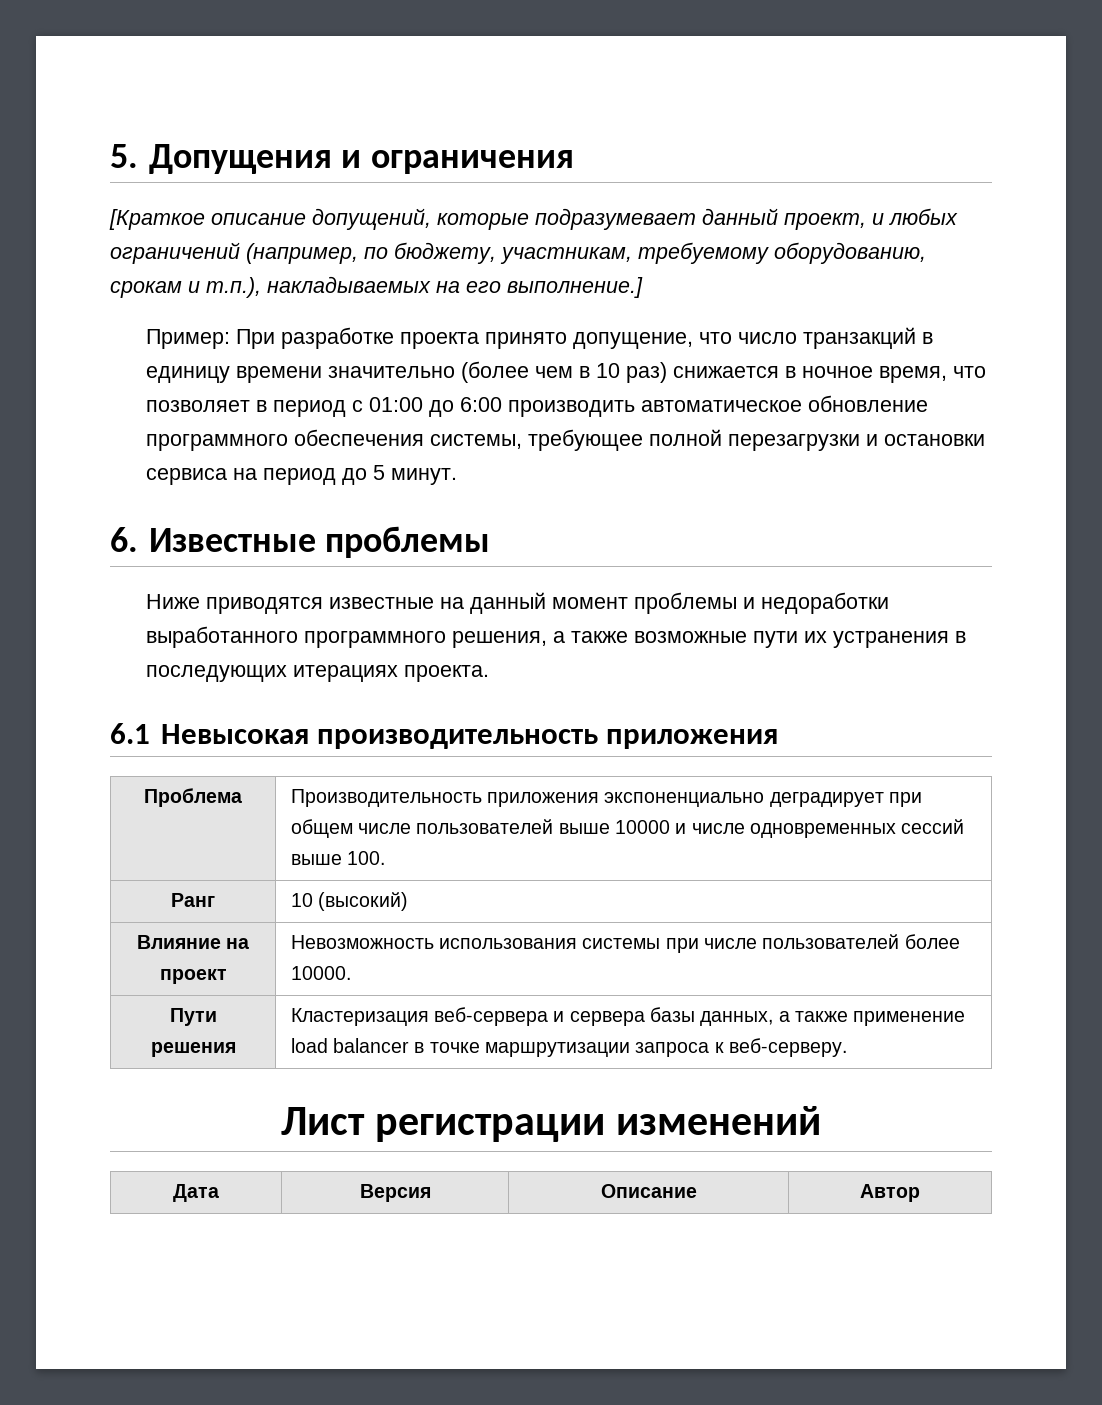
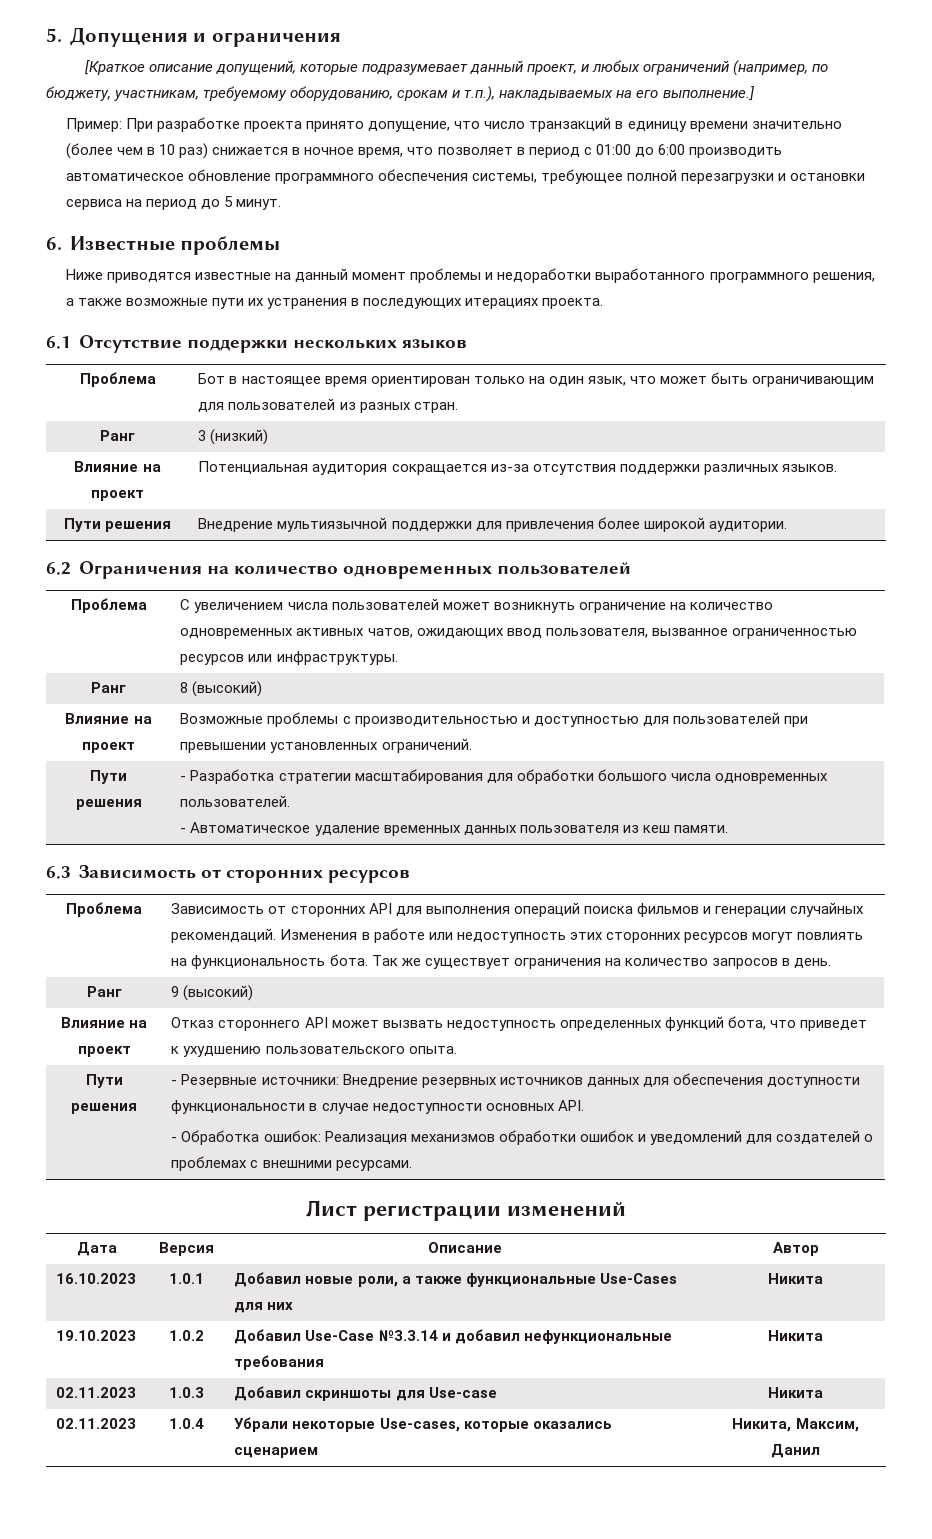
- 6.1 Невысокая производительность приложения
- Проблема | Производительность приложения экспоненциально деградирует при общем числе пользователей выше 10000 и числе одновременных сессий выше 100.
- Ранг | 10 (высокий)
- Влияние на проект | Невозможность использования системы при числе пользователей более 10000.
- Пути решения | Кластеризация веб-сервера и сервера базы данных, а также применение load balancer в точке маршрутизации запроса к веб-серверу.
+ 6.1 Отсутствие поддержки нескольких языков
+ Проблема | Бот в настоящее время ориентирован только на один язык, что может быть ограничивающим для пользователей из разных стран.
+ Ранг | 3 (низкий)
+ Влияние на проект | Потенциальная аудитория сокращается из-за отсутствия поддержки различных языков.
+ Пути решения | Внедрение мультиязычной поддержки для привлечения более широкой аудитории.
+ 6.2 Ограничения на количество одновременных пользователей
+ Проблема | С увеличением числа пользователей может возникнуть ограничение на количество одновременных активных чатов, ожидающих ввод пользователя, вызванное ограниченностью ресурсов или инфраструктуры.
+ Ранг | 8 (высокий)
+ Влияние на проект | Возможные проблемы с производительностью и доступностью для пользователей при превышении установленных ограничений.
+ Пути решения | - Разработка стратегии масштабирования для обработки большого числа одновременных пользователей.
+ - Автоматическое удаление временных данных пользователя из кеш памяти.
+ 6.3 Зависимость от сторонних ресурсов
+ Проблема | Зависимость от сторонних API для выполнения операций поиска фильмов и генерации случайных рекомендаций. Изменения в работе или недоступность этих сторонних ресурсов могут повлиять на функциональность бота. Так же существует ограничения на количество запросов в день.
+ Ранг | 9 (высокий)
+ Влияние на проект | Отказ стороннего API может вызвать недоступность определенных функций бота, что приведет к ухудшению пользовательского опыта.
+ Пути решения | - Резервные источники: Внедрение резервных источников данных для обеспечения доступности функциональности в случае недоступности основных API.
+ - Обработка ошибок: Реализация механизмов обработки ошибок и уведомлений для создателей о проблемах с внешними ресурсами.
+ 16.10.2023 | 1.0.1 | Добавил новые роли, а также функциональные Use-Cases для них | Никита
+ 19.10.2023 | 1.0.2 | Добавил Use-Case №3.3.14 и добавил нефункциональные требования | Никита
+ 02.11.2023 | 1.0.3 | Добавил скриншоты для Use-case | Никита
+ 02.11.2023 | 1.0.4 | Убрали некоторые Use-cases, которые оказались сценарием | Никита, Максим, Данил

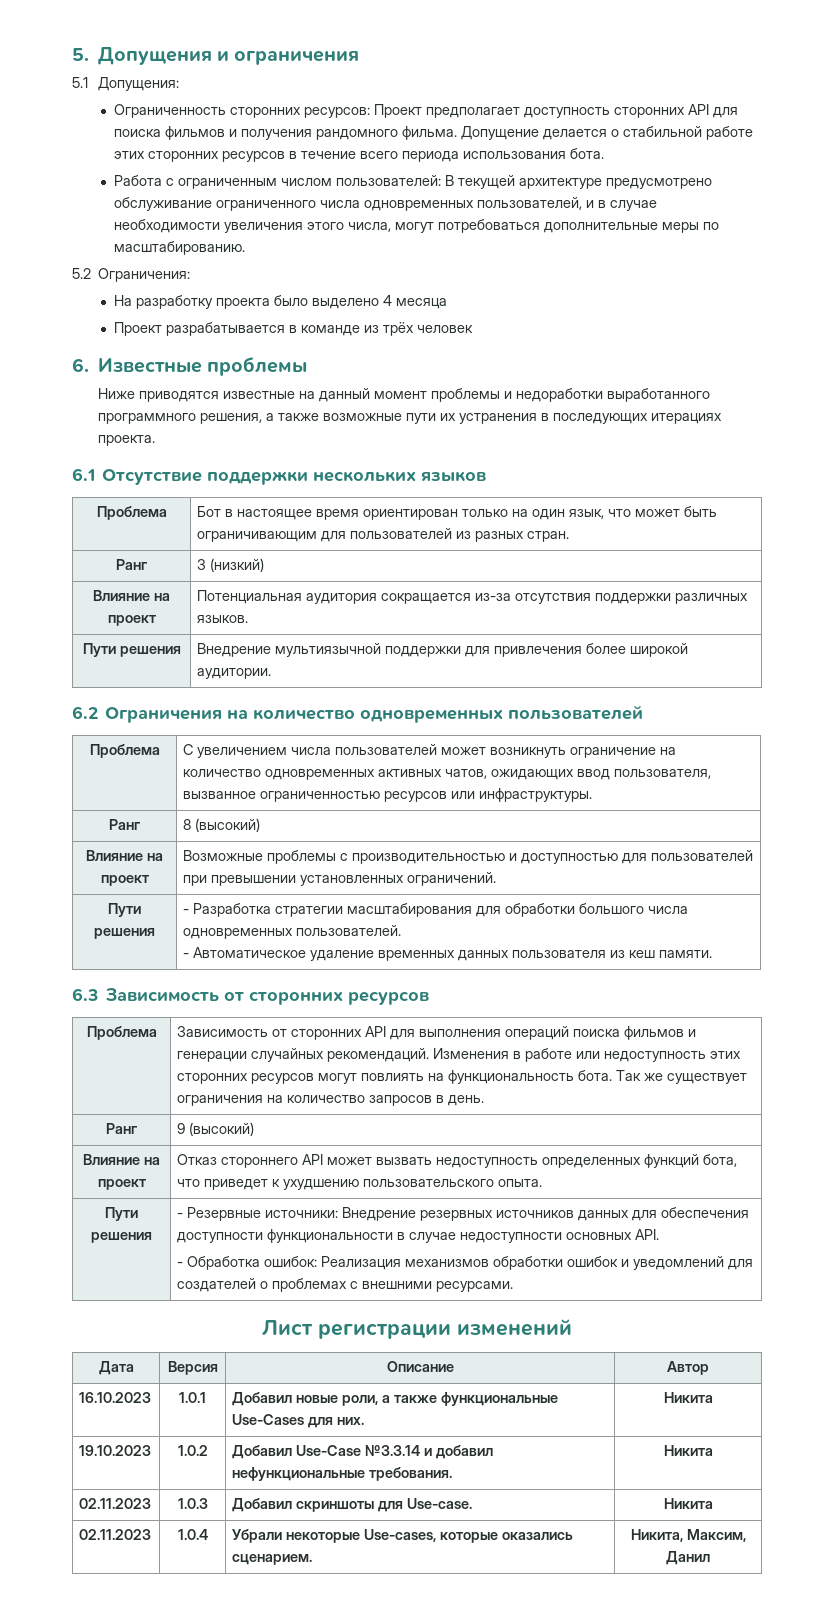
- [Краткое описание допущений, которые подразумевает данный проект, и любых ограничений (например, по бюджету, участникам, требуемому оборудованию, срокам и т.п.), накладываемых на его выполнение.]
- Пример: При разработке проекта принято допущение, что число транзакций в единицу времени значительно (более чем в 10 раз) снижается в ночное время, что позволяет в период с 01:00 до 6:00 производить автоматическое обновление программного обеспечения системы, требующее полной перезагрузки и остановки сервиса на период до 5 минут.
+ 5.1 Допущения:
+ Ограниченность сторонних ресурсов: Проект предполагает доступность сторонних API для поиска фильмов и получения рандомного фильма. Допущение делается о стабильной работе этих сторонних ресурсов в течение всего периода использования бота.
+ Работа с ограниченным числом пользователей: В текущей архитектуре предусмотрено обслуживание ограниченного числа одновременных пользователей, и в случае необходимости увеличения этого числа, могут потребоваться дополнительные меры по масштабированию.
+ 5.2 Ограничения:
+ На разработку проекта было выделено 4 месяца
+ Проект разрабатывается в команде из трёх человек
- 16.10.2023 | 1.0.1 | Добавил новые роли, а также функциональные Use-Cases для них | Никита
+ 16.10.2023 | 1.0.1 | Добавил новые роли, а также функциональные Use-Cases для них. | Никита
- 19.10.2023 | 1.0.2 | Добавил Use-Case №3.3.14 и добавил нефункциональные требования | Никита
+ 19.10.2023 | 1.0.2 | Добавил Use-Case №3.3.14 и добавил нефункциональные требования. | Никита
- 02.11.2023 | 1.0.3 | Добавил скриншоты для Use-case | Никита
+ 02.11.2023 | 1.0.3 | Добавил скриншоты для Use-case. | Никита
- 02.11.2023 | 1.0.4 | Убрали некоторые Use-cases, которые оказались сценарием | Никита, Максим, Данил
+ 02.11.2023 | 1.0.4 | Убрали некоторые Use-cases, которые оказались сценарием. | Никита, Максим, Данил

